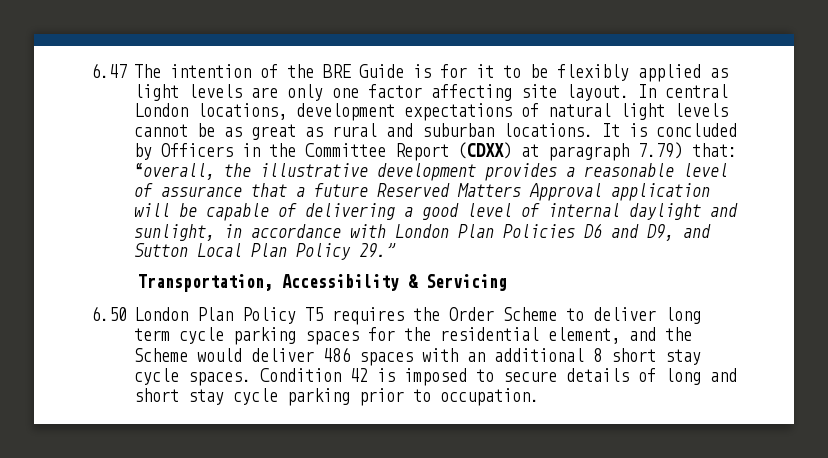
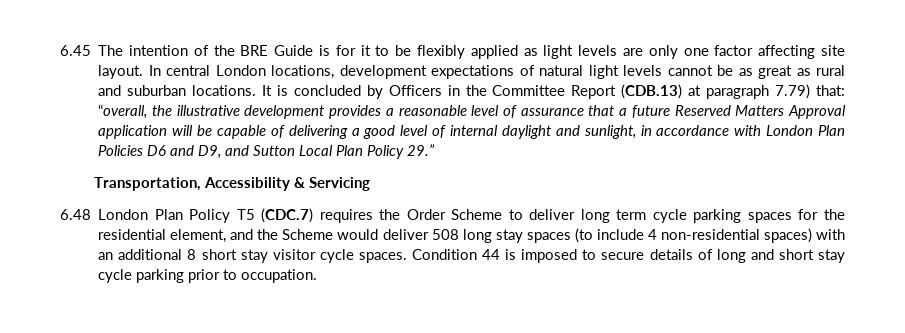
- 6.47 The intention of the BRE Guide is for it to be flexibly applied as light levels are only one factor affecting site layout.
+ 6.45 The intention of the BRE Guide is for it to be flexibly applied as light levels are only one factor affecting site layout.
- It is concluded by Officers in the Committee Report (CDXX) at paragraph 7.79) that: “overall, the illustrative development provides a reasonable level of assurance that a future Reserved Matters Approval application will be capable of delivering a good level of internal daylight and sunlight, in accordance with London Plan Policies D6 and D9, and Sutton Local Plan Policy 29.”
+ It is concluded by Officers in the Committee Report (CDB.13) at paragraph 7.79) that: “overall, the illustrative development provides a reasonable level of assurance that a future Reserved Matters Approval application will be capable of delivering a good level of internal daylight and sunlight, in accordance with London Plan Policies D6 and D9, and Sutton Local Plan Policy 29.”
- 6.50 London Plan Policy T5 requires the Order Scheme to deliver long term cycle parking spaces for the residential element, and the Scheme would deliver 486 spaces with an additional 8 short stay cycle spaces.
+ 6.48 London Plan Policy T5 (CDC.7) requires the Order Scheme to deliver long term cycle parking spaces for the residential element, and the Scheme would deliver 508 long stay spaces (to include 4 non-residential spaces) with an additional 8 short stay visitor cycle spaces.
- Condition 42 is imposed to secure details of long and short stay cycle parking prior to occupation.
+ Condition 44 is imposed to secure details of long and short stay cycle parking prior to occupation.

